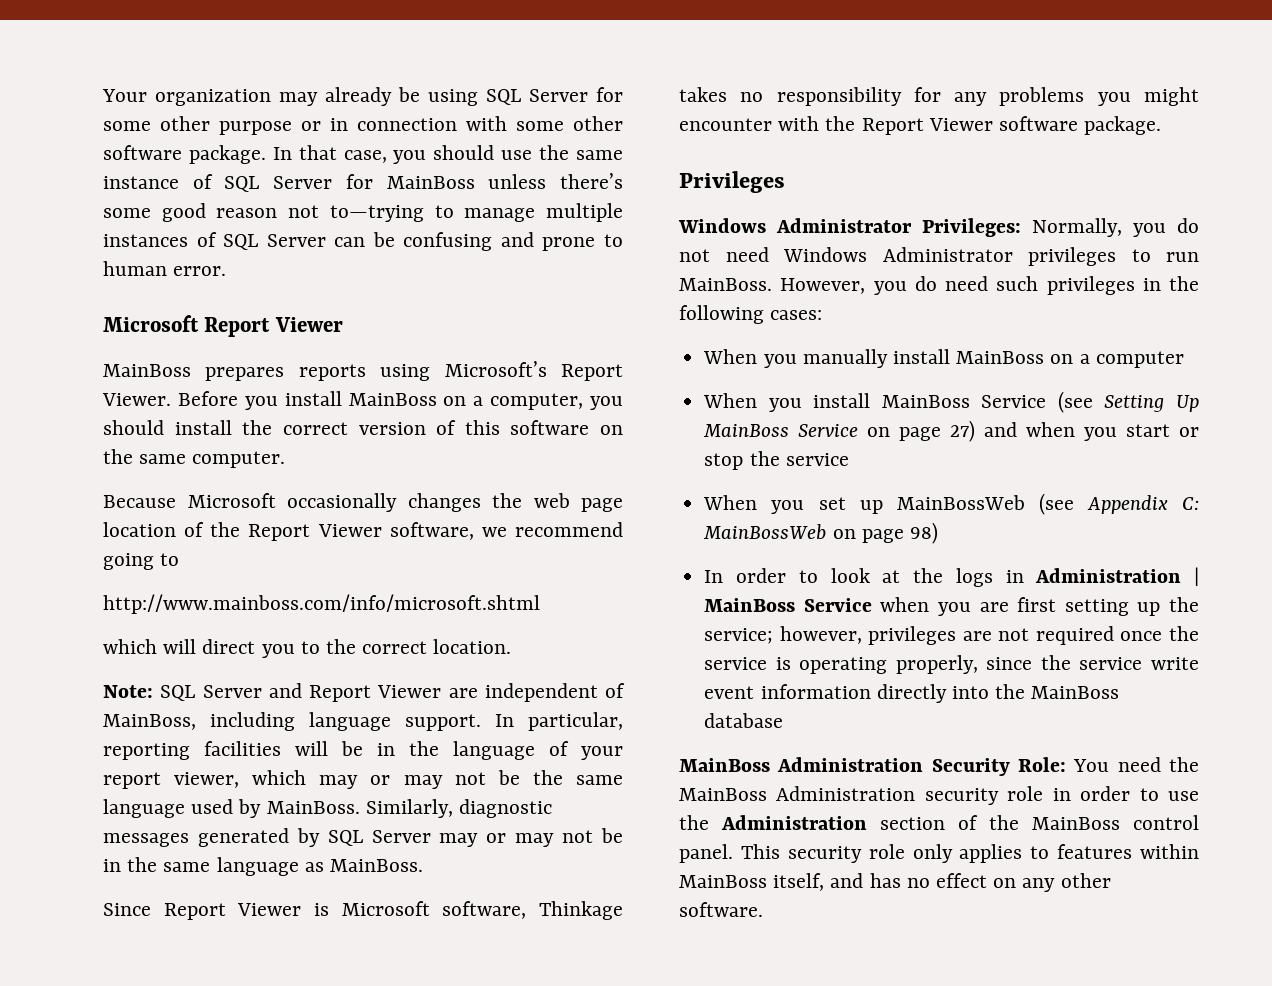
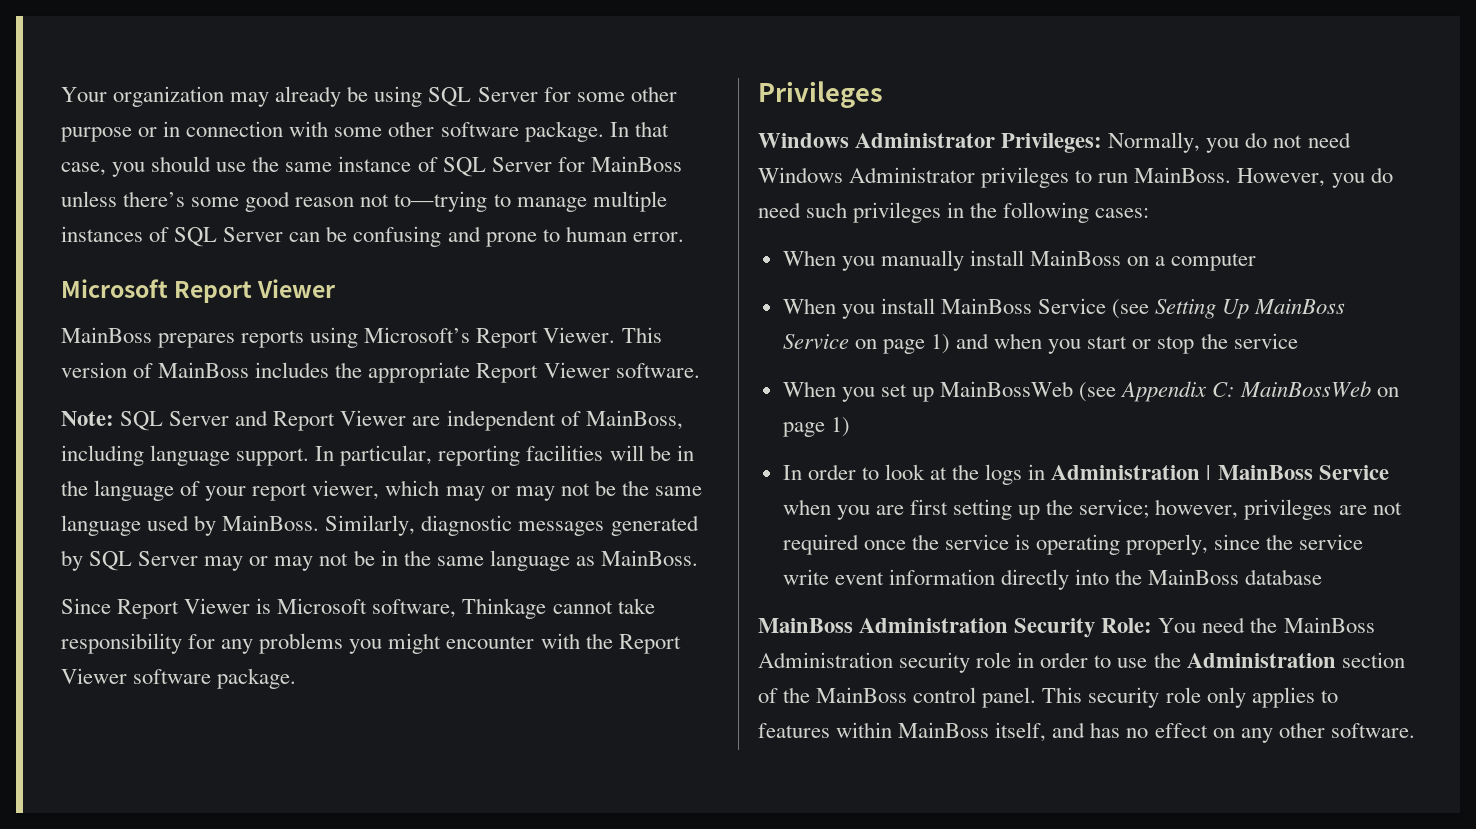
- Before you install MainBoss on a computer, you should install the correct version of this software on the same computer.
- Because Microsoft occasionally changes the web page location of the Report Viewer software, we recommend going to
- http://www.mainboss.com/info/microsoft.shtml
- which will direct you to the correct location.
+ This version of MainBoss includes the appropriate Report Viewer software.
- Since Report Viewer is Microsoft software, Thinkage takes no responsibility for any problems you might encounter with the Report Viewer software package.
+ Since Report Viewer is Microsoft software, Thinkage cannot take responsibility for any problems you might encounter with the Report Viewer software package.
- When you install MainBoss Service (see Setting Up MainBoss Service on page 27) and when you start or stop the service
+ When you install MainBoss Service (see Setting Up MainBoss Service on page 1) and when you start or stop the service
- When you set up MainBossWeb (see Appendix C: MainBossWeb on page 98)
+ When you set up MainBossWeb (see Appendix C: MainBossWeb on page 1)

